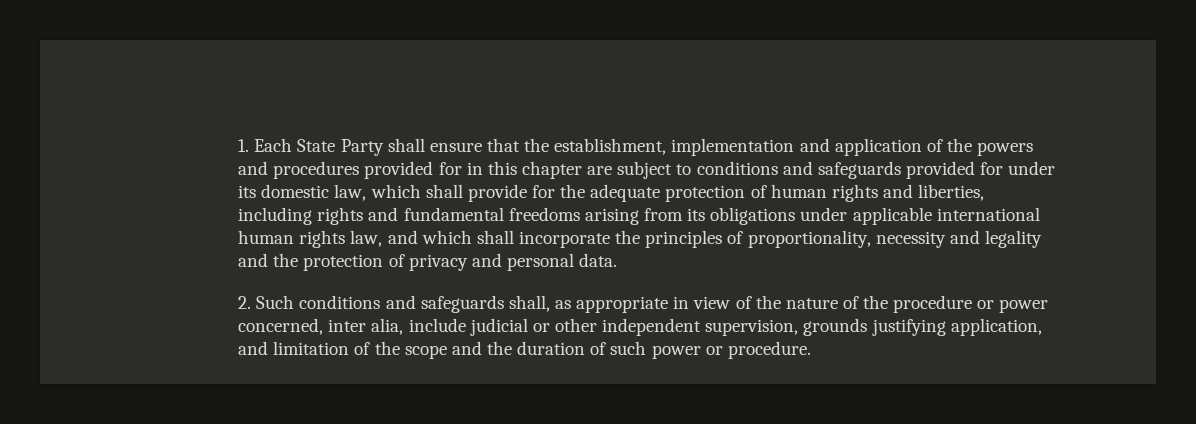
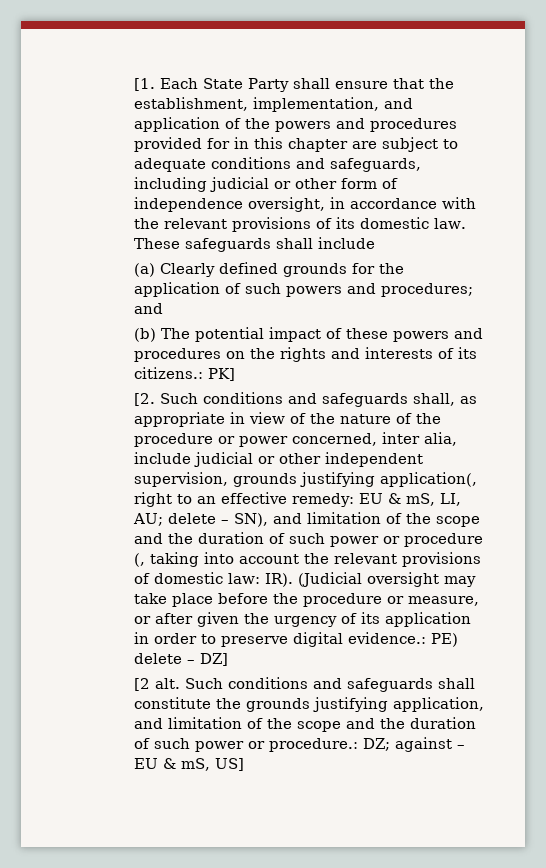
- 1. Each State Party shall ensure that the establishment, implementation and application of the powers and procedures provided for in this chapter are subject to conditions and safeguards provided for under its domestic law, which shall provide for the adequate protection of human rights and liberties, including rights and fundamental freedoms arising from its obligations under applicable international human rights law, and which shall incorporate the principles of proportionality, necessity and legality and the protection of privacy and personal data.
- 2. Such conditions and safeguards shall, as appropriate in view of the nature of the procedure or power concerned, inter alia, include judicial or other independent supervision, grounds justifying application, and limitation of the scope and the duration of such power or procedure.
+ [1. Each State Party shall ensure that the establishment, implementation, and application of the powers and procedures provided for in this chapter are subject to adequate conditions and safeguards, including judicial or other form of independence oversight, in accordance with the relevant provisions of its domestic law. These safeguards shall include
+ (a) Clearly defined grounds for the application of such powers and procedures; and
+ (b) The potential impact of these powers and procedures on the rights and interests of its citizens.: PK]
+ [2. Such conditions and safeguards shall, as appropriate in view of the nature of the procedure or power concerned, inter alia, include judicial or other independent supervision, grounds justifying application(, right to an effective remedy: EU & mS, LI, AU; delete – SN), and limitation of the scope and the duration of such power or procedure (, taking into account the relevant provisions of domestic law: IR). (Judicial oversight may take place before the procedure or measure, or after given the urgency of its application in order to preserve digital evidence.: PE) delete – DZ]
+ [2 alt. Such conditions and safeguards shall constitute the grounds justifying application, and limitation of the scope and the duration of such power or procedure.: DZ; against – EU & mS, US]

